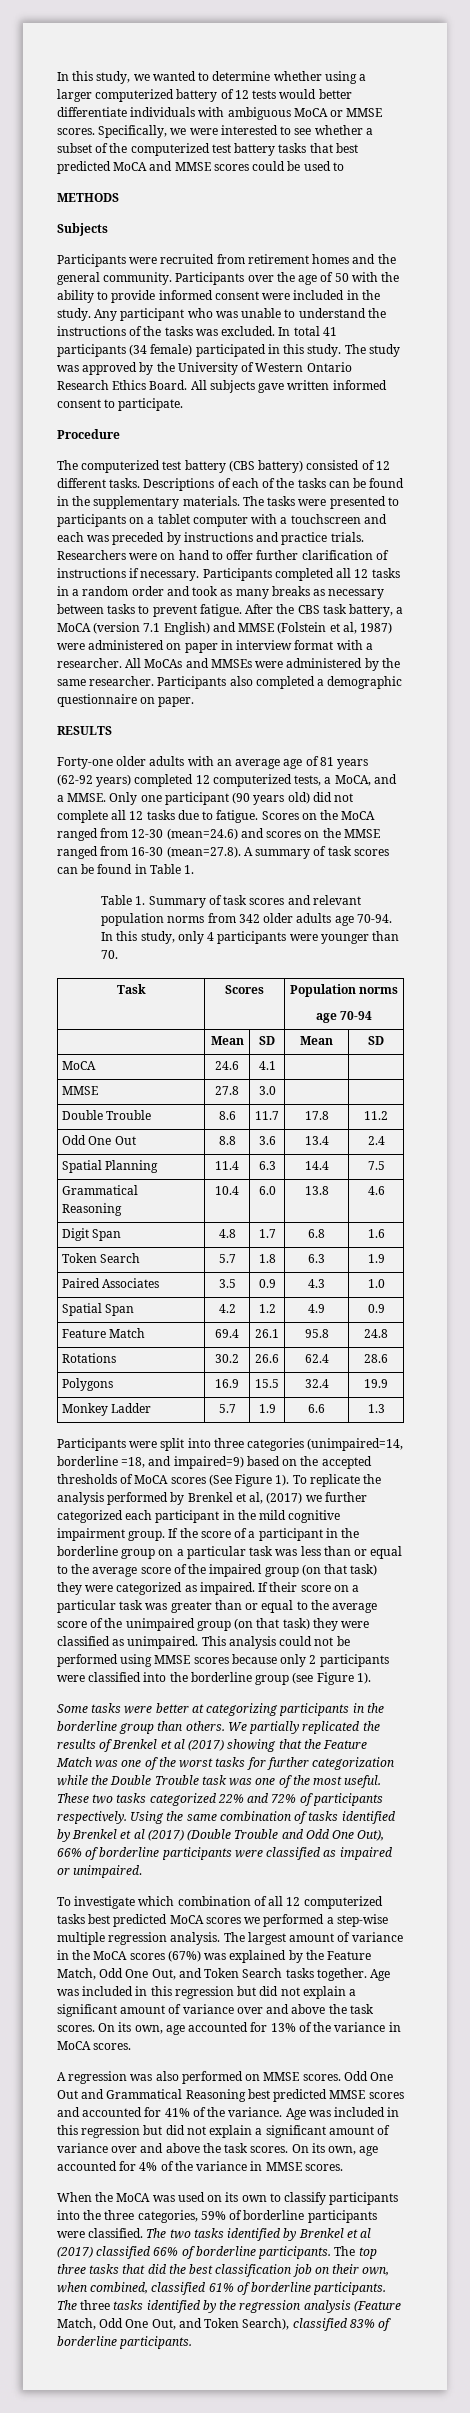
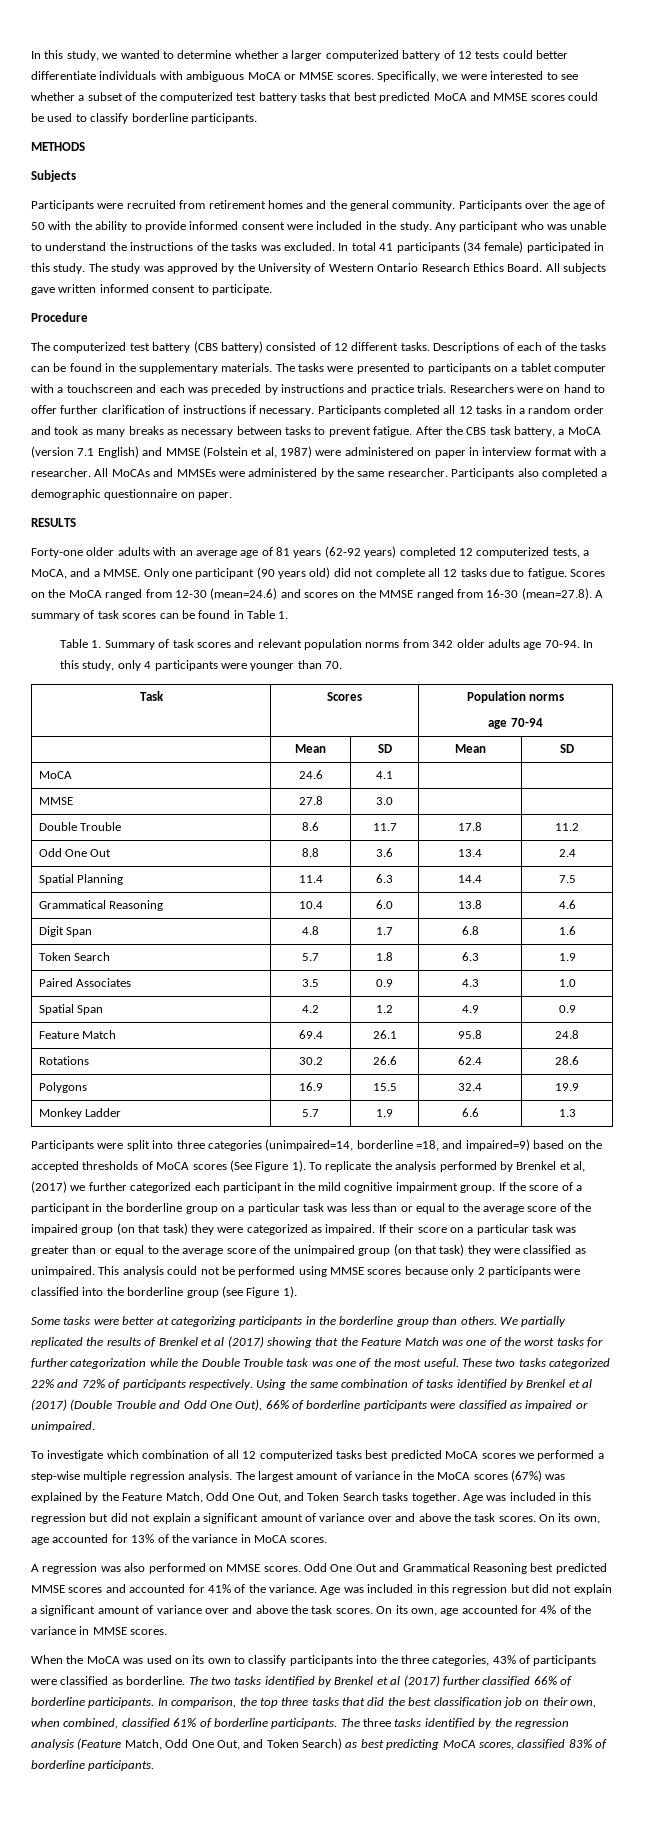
- In this study, we wanted to determine whether using a larger computerized battery of 12 tests would better differentiate individuals with ambiguous MoCA or MMSE scores.
+ In this study, we wanted to determine whether a larger computerized battery of 12 tests could better differentiate individuals with ambiguous MoCA or MMSE scores.
- Specifically, we were interested to see whether a subset of the computerized test battery tasks that best predicted MoCA and MMSE scores could be used to
+ Specifically, we were interested to see whether a subset of the computerized test battery tasks that best predicted MoCA and MMSE scores could be used to classify borderline participants.
- When the MoCA was used on its own to classify participants into the three categories, 59% of borderline participants were classified.
+ When the MoCA was used on its own to classify participants into the three categories, 43% of participants were classified as borderline.
- The two tasks identified by Brenkel et al (2017) classified 66% of borderline participants.
+ The two tasks identified by Brenkel et al (2017) further classified 66% of borderline participants.
- The top three tasks that did the best classification job on their own, when combined, classified 61% of borderline participants.
+ In comparison, the top three tasks that did the best classification job on their own, when combined, classified 61% of borderline participants.
- The three tasks identified by the regression analysis (Feature Match, Odd One Out, and Token Search), classified 83% of borderline participants.
+ The three tasks identified by the regression analysis (Feature Match, Odd One Out, and Token Search) as best predicting MoCA scores, classified 83% of borderline participants.

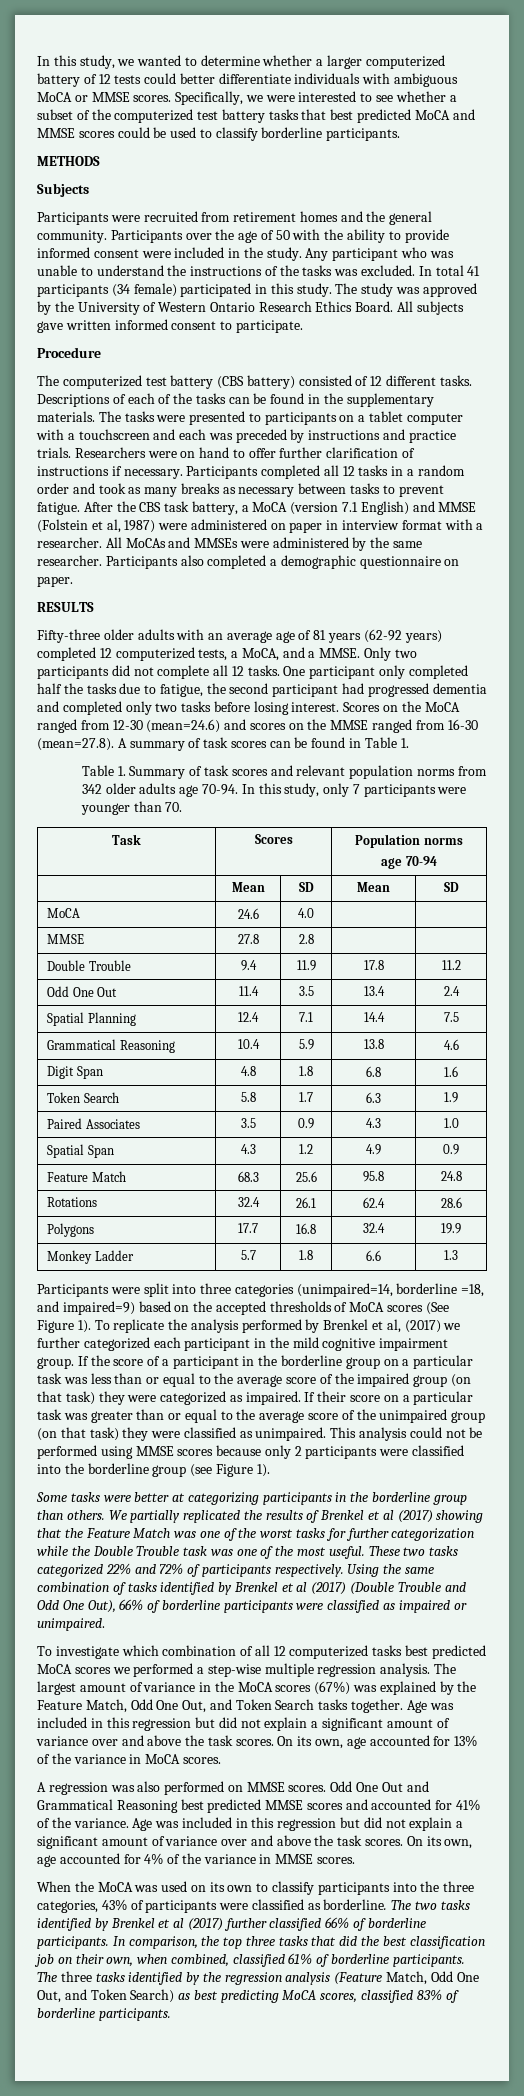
- Forty-one older adults with an average age of 81 years (62-92 years) completed 12 computerized tests, a MoCA, and a MMSE.
+ Fifty-three older adults with an average age of 81 years (62-92 years) completed 12 computerized tests, a MoCA, and a MMSE.
- Only one participant (90 years old) did not complete all 12 tasks due to fatigue.
+ Only two participants did not complete all 12 tasks. One participant only completed half the tasks due to fatigue, the second participant had progressed dementia and completed only two tasks before losing interest.
- In this study, only 4 participants were younger than 70.
+ In this study, only 7 participants were younger than 70.
- MoCA | 24.6 | 4.1 | |
+ MoCA | 24.6 | 4.0 | |
- MMSE | 27.8 | 3.0 | |
+ MMSE | 27.8 | 2.8 | |
- Double Trouble | 8.6 | 11.7 | 17.8 | 11.2
+ Double Trouble | 9.4 | 11.9 | 17.8 | 11.2
- Odd One Out | 8.8 | 3.6 | 13.4 | 2.4
+ Odd One Out | 11.4 | 3.5 | 13.4 | 2.4
- Spatial Planning | 11.4 | 6.3 | 14.4 | 7.5
+ Spatial Planning | 12.4 | 7.1 | 14.4 | 7.5
- Grammatical Reasoning | 10.4 | 6.0 | 13.8 | 4.6
+ Grammatical Reasoning | 10.4 | 5.9 | 13.8 | 4.6
- Digit Span | 4.8 | 1.7 | 6.8 | 1.6
+ Digit Span | 4.8 | 1.8 | 6.8 | 1.6
- Token Search | 5.7 | 1.8 | 6.3 | 1.9
+ Token Search | 5.8 | 1.7 | 6.3 | 1.9
- Spatial Span | 4.2 | 1.2 | 4.9 | 0.9
+ Spatial Span | 4.3 | 1.2 | 4.9 | 0.9
- Feature Match | 69.4 | 26.1 | 95.8 | 24.8
+ Feature Match | 68.3 | 25.6 | 95.8 | 24.8
- Rotations | 30.2 | 26.6 | 62.4 | 28.6
+ Rotations | 32.4 | 26.1 | 62.4 | 28.6
- Polygons | 16.9 | 15.5 | 32.4 | 19.9
+ Polygons | 17.7 | 16.8 | 32.4 | 19.9
- Monkey Ladder | 5.7 | 1.9 | 6.6 | 1.3
+ Monkey Ladder | 5.7 | 1.8 | 6.6 | 1.3

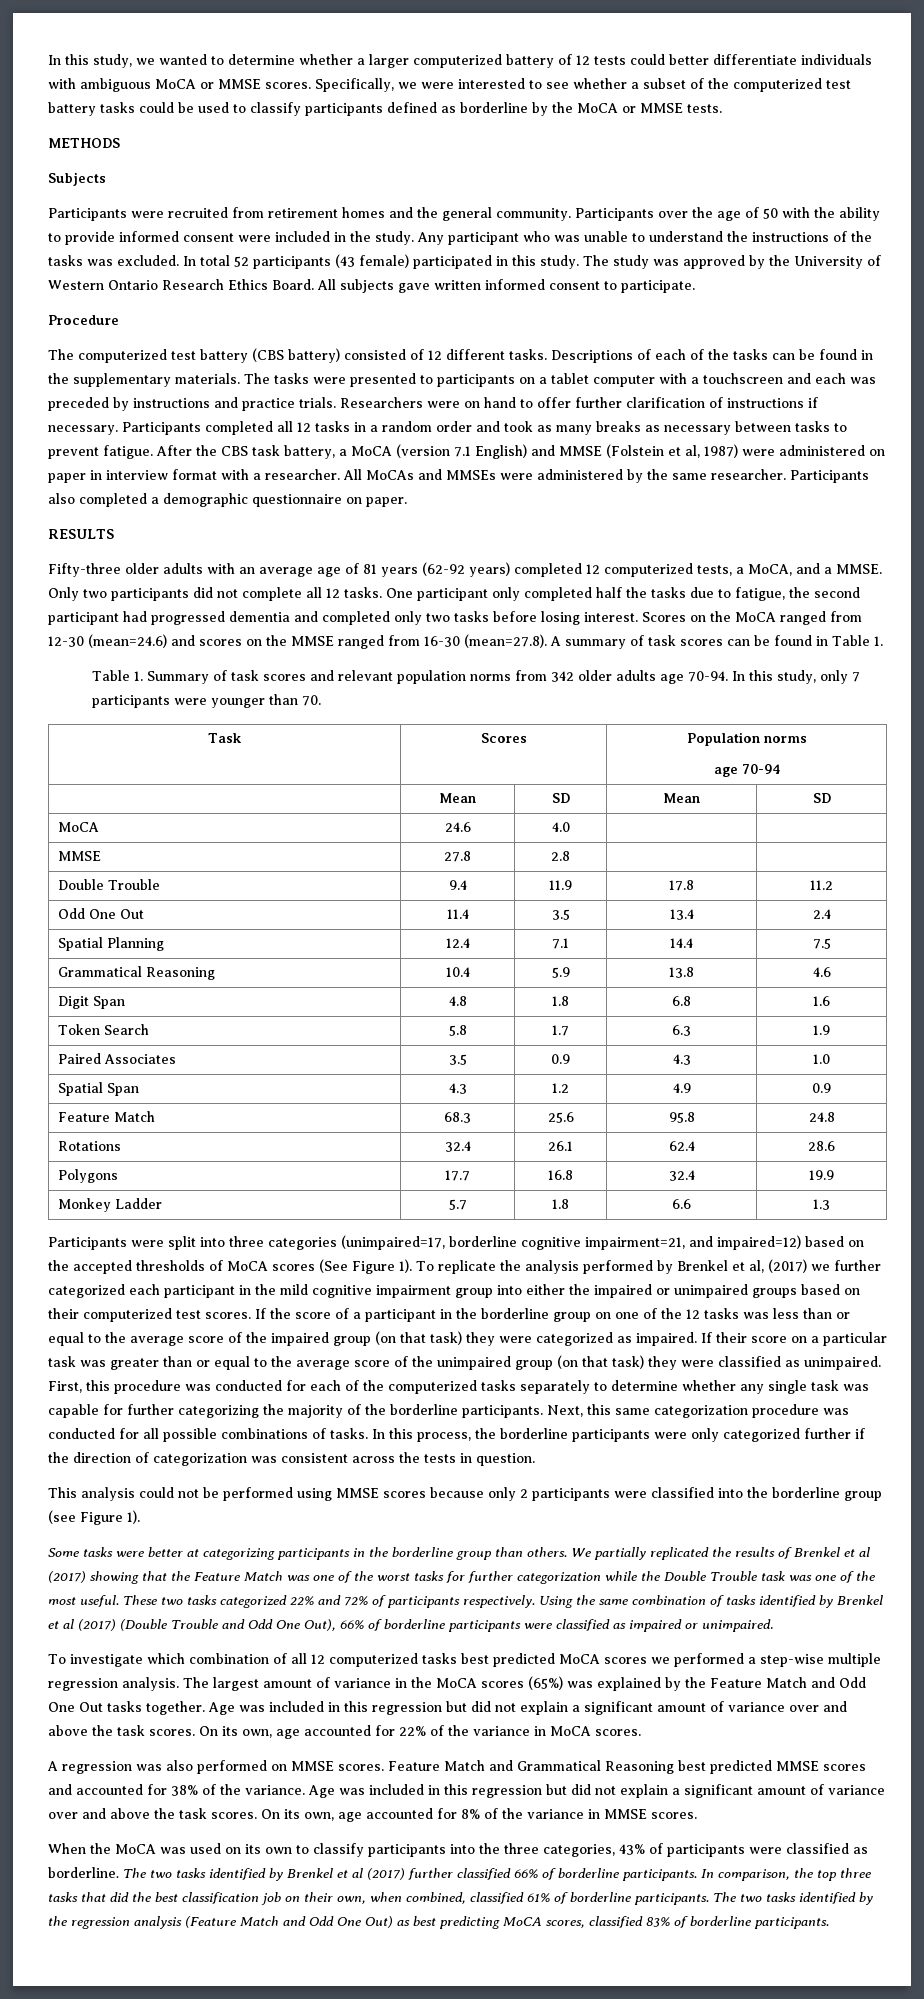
- Specifically, we were interested to see whether a subset of the computerized test battery tasks that best predicted MoCA and MMSE scores could be used to classify borderline participants.
+ Specifically, we were interested to see whether a subset of the computerized test battery tasks could be used to classify participants defined as borderline by the MoCA or MMSE tests.
- In total 41 participants (34 female) participated in this study.
+ In total 52 participants (43 female) participated in this study.
- Participants were split into three categories (unimpaired=14, borderline =18, and impaired=9) based on the accepted thresholds of MoCA scores (See Figure 1).
+ Participants were split into three categories (unimpaired=17, borderline cognitive impairment=21, and impaired=12) based on the accepted thresholds of MoCA scores (See Figure 1).
- To replicate the analysis performed by Brenkel et al, (2017) we further categorized each participant in the mild cognitive impairment group.
+ To replicate the analysis performed by Brenkel et al, (2017) we further categorized each participant in the mild cognitive impairment group into either the impaired or unimpaired groups based on their computerized test scores.
- If the score of a participant in the borderline group on a particular task was less than or equal to the average score of the impaired group (on that task) they were categorized as impaired.
+ If the score of a participant in the borderline group on one of the 12 tasks was less than or equal to the average score of the impaired group (on that task) they were categorized as impaired.
- If their score on a particular task was greater than or equal to the average score of the unimpaired group (on that task) they were classified as unimpaired. This analysis could not be performed using MMSE scores because only 2 participants were classified into the borderline group (see Figure 1).
+ If their score on a particular task was greater than or equal to the average score of the unimpaired group (on that task) they were classified as unimpaired. First, this procedure was conducted for each of the computerized tasks separately to determine whether any single task was capable for further categorizing the majority of the borderline participants. Next, this same categorization procedure was conducted for all possible combinations of tasks. In this process, the borderline participants were only categorized further if the direction of categorization was consistent across the tests in question.
+ This analysis could not be performed using MMSE scores because only 2 participants were classified into the borderline group (see Figure 1).
- The largest amount of variance in the MoCA scores (67%) was explained by the Feature Match, Odd One Out, and Token Search tasks together.
+ The largest amount of variance in the MoCA scores (65%) was explained by the Feature Match and Odd One Out tasks together.
- On its own, age accounted for 13% of the variance in MoCA scores.
+ On its own, age accounted for 22% of the variance in MoCA scores.
- Odd One Out and Grammatical Reasoning best predicted MMSE scores and accounted for 41% of the variance.
+ Feature Match and Grammatical Reasoning best predicted MMSE scores and accounted for 38% of the variance.
- On its own, age accounted for 4% of the variance in MMSE scores.
+ On its own, age accounted for 8% of the variance in MMSE scores.
- The three tasks identified by the regression analysis (Feature Match, Odd One Out, and Token Search) as best predicting MoCA scores, classified 83% of borderline participants.
+ The two tasks identified by the regression analysis (Feature Match and Odd One Out) as best predicting MoCA scores, classified 83% of borderline participants.

